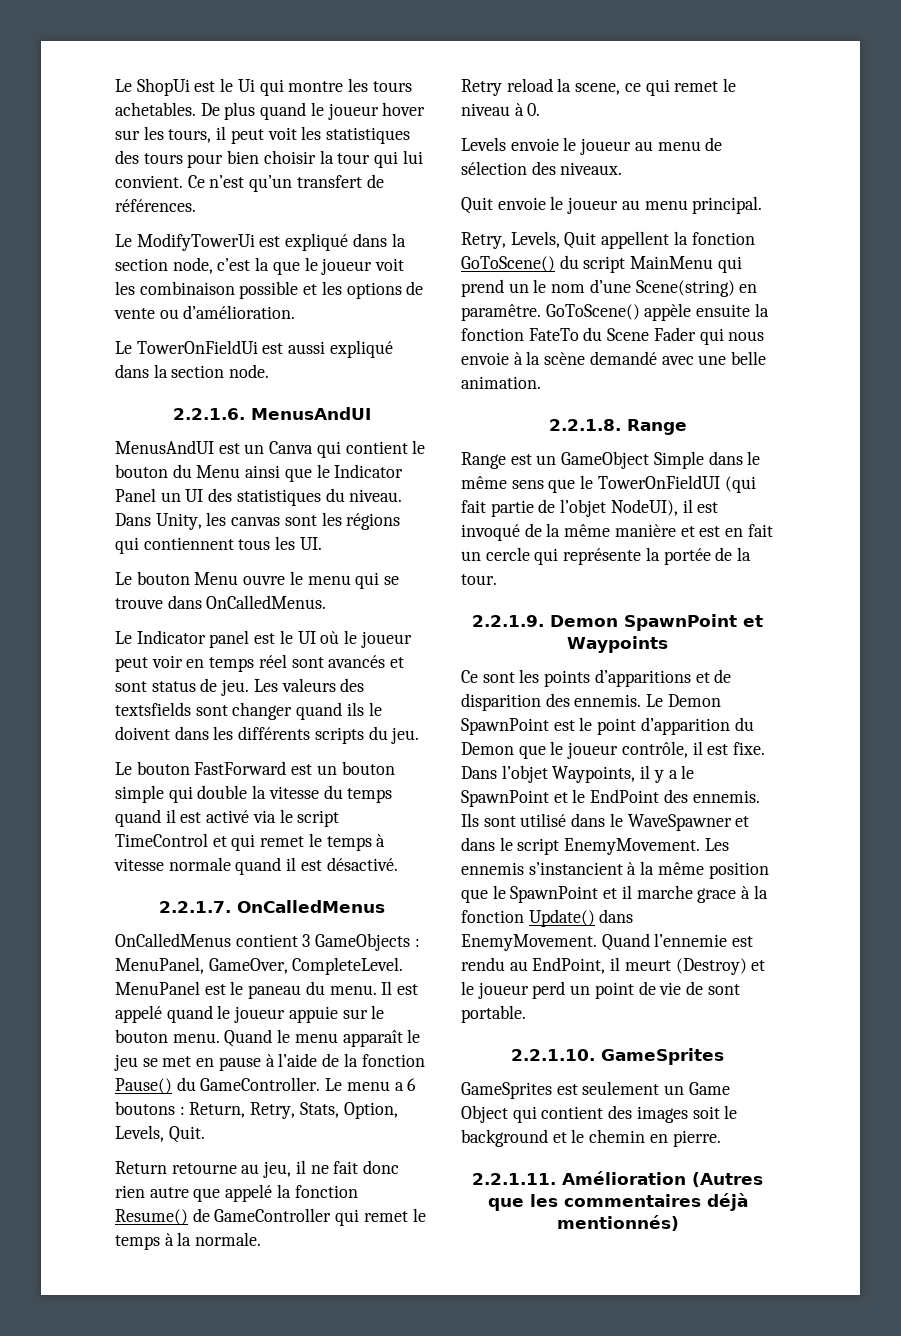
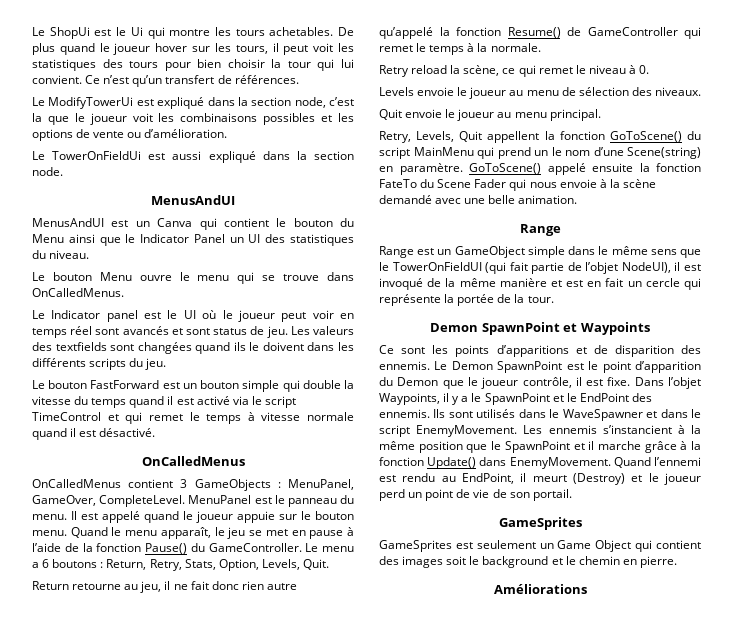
- Le ModifyTowerUi est expliqué dans la section node, c’est la que le joueur voit les combinaison possible et les options de vente ou d’amélioration.
+ Le ModifyTowerUi est expliqué dans la section node, c’est la que le joueur voit les combinaisons possibles et les options de vente ou d’amélioration.
  Le TowerOnFieldUi est aussi expliqué dans la section node.
- 2.2.1.6. MenusAndUI
+ MenusAndUI
- Dans Unity, les canvas sont les régions qui contiennent tous les UI.
- Les valeurs des textsfields sont changer quand ils le doivent dans les différents scripts du jeu.
+ Les valeurs des textfields sont changées quand ils le doivent dans les différents scripts du jeu.
  Le bouton FastForward est un bouton simple qui double la vitesse du temps quand il est activé via le script TimeControl et qui remet le temps à vitesse normale quand il est désactivé.
- 2.2.1.7. OnCalledMenus
+ OnCalledMenus
- MenuPanel est le paneau du menu.
+ MenuPanel est le panneau du menu.
- Quand le menu apparaît le jeu se met en pause à l’aide de la fonction Pause() du GameController.
+ Quand le menu apparaît, le jeu se met en pause à l’aide de la fonction Pause() du GameController.
- Return retourne au jeu, il ne fait donc rien autre que appelé la fonction Resume() de GameController qui remet le temps à la normale.
+ Return retourne au jeu, il ne fait donc rien autre qu’appelé la fonction Resume() de GameController qui remet le temps à la normale.
- Retry reload la scene, ce qui remet le niveau à 0.
+ Retry reload la scène, ce qui remet le niveau à 0.
- Retry, Levels, Quit appellent la fonction GoToScene() du script MainMenu qui prend un le nom d’une Scene(string) en paramêtre. GoToScene() appèle ensuite la fonction FateTo du Scene Fader qui nous envoie à la scène demandé avec une belle animation.
- 2.2.1.8. Range
+ Retry, Levels, Quit appellent la fonction GoToScene() du script MainMenu qui prend un le nom d’une Scene(string) en paramètre. GoToScene() appelé ensuite la fonction FateTo du Scene Fader qui nous envoie à la scène demandé avec une belle animation.
+ Range
- Range est un GameObject Simple dans le même sens que le TowerOnFieldUI (qui fait partie de l’objet NodeUI), il est invoqué de la même manière et est en fait un cercle qui représente la portée de la tour.
+ Range est un GameObject simple dans le même sens que le TowerOnFieldUI (qui fait partie de l’objet NodeUI), il est invoqué de la même manière et est en fait un cercle qui représente la portée de la tour.
- 2.2.1.9. Demon SpawnPoint et Waypoints
+ Demon SpawnPoint et Waypoints
- Ils sont utilisé dans le WaveSpawner et dans le script EnemyMovement.
+ Ils sont utilisés dans le WaveSpawner et dans le script EnemyMovement.
- Les ennemis s’instancient à la même position que le SpawnPoint et il marche grace à la fonction Update() dans EnemyMovement.
+ Les ennemis s’instancient à la même position que le SpawnPoint et il marche grâce à la fonction Update() dans EnemyMovement.
- Quand l’ennemie est rendu au EndPoint, il meurt (Destroy) et le joueur perd un point de vie de sont portable.
- 2.2.1.10. GameSprites
+ Quand l’ennemi est rendu au EndPoint, il meurt (Destroy) et le joueur perd un point de vie de son portail.
+ GameSprites
- 2.2.1.11. Amélioration (Autres que les commentaires déjà mentionnés)
+ Améliorations

